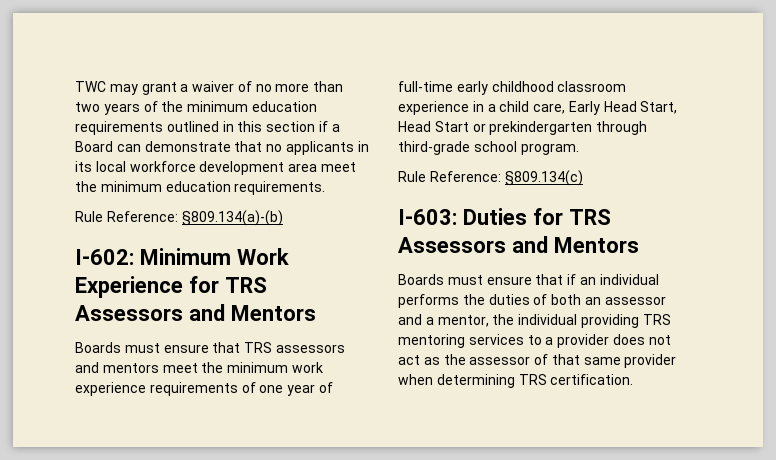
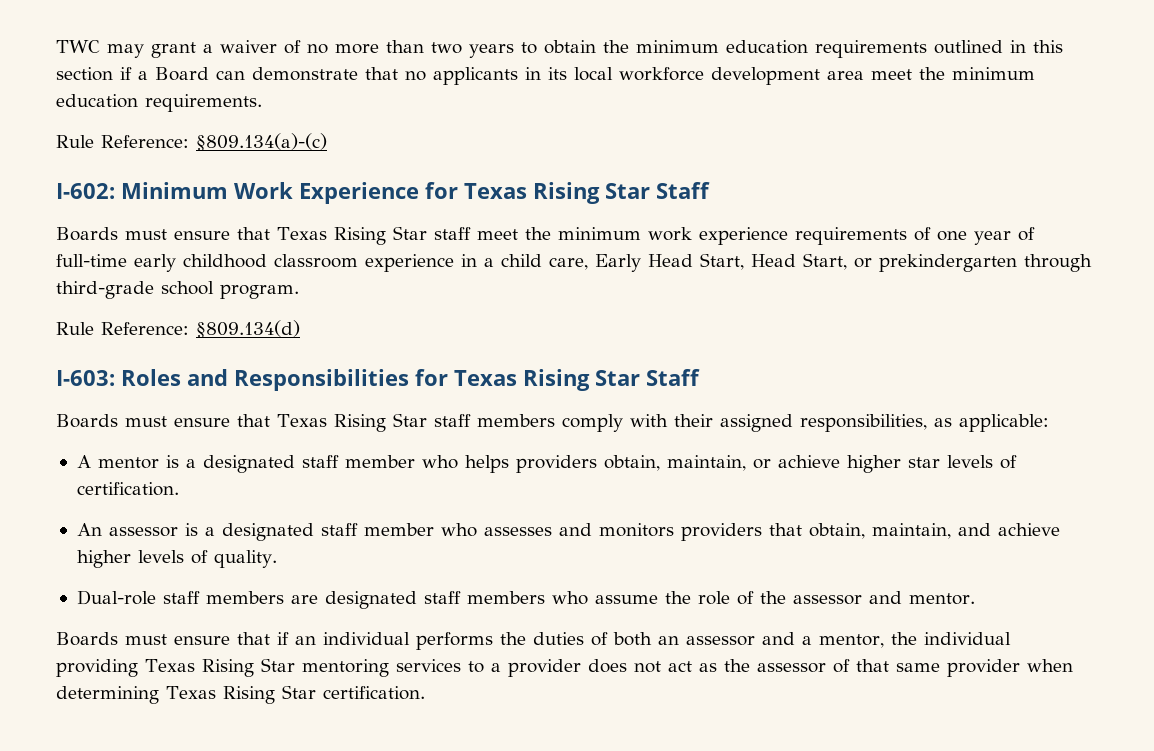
- TWC may grant a waiver of no more than two years of the minimum education requirements outlined in this section if a Board can demonstrate that no applicants in its local workforce development area meet the minimum education requirements.
+ TWC may grant a waiver of no more than two years to obtain the minimum education requirements outlined in this section if a Board can demonstrate that no applicants in its local workforce development area meet the minimum education requirements.
- Rule Reference: §809.134(a)-(b)
+ Rule Reference: §809.134(a)-(c)
- I-602: Minimum Work Experience for TRS Assessors and Mentors
- Boards must ensure that TRS assessors and mentors meet the minimum work experience requirements of one year of full-time early childhood classroom experience in a child care, Early Head Start, Head Start or prekindergarten through third-grade school program.
+ I-602: Minimum Work Experience for Texas Rising Star Staff
+ Boards must ensure that Texas Rising Star staff meet the minimum work experience requirements of one year of full-time early childhood classroom experience in a child care, Early Head Start, Head Start, or prekindergarten through third-grade school program.
- Rule Reference: §809.134(c)
+ Rule Reference: §809.134(d)
- I-603: Duties for TRS Assessors and Mentors
+ I-603: Roles and Responsibilities for Texas Rising Star Staff
+ Boards must ensure that Texas Rising Star staff members comply with their assigned responsibilities, as applicable:
+ A mentor is a designated staff member who helps providers obtain, maintain, or achieve higher star levels of certification.
+ An assessor is a designated staff member who assesses and monitors providers that obtain, maintain, and achieve higher levels of quality.
+ Dual-role staff members are designated staff members who assume the role of the assessor and mentor.
- Boards must ensure that if an individual performs the duties of both an assessor and a mentor, the individual providing TRS mentoring services to a provider does not act as the assessor of that same provider when determining TRS certification.
+ Boards must ensure that if an individual performs the duties of both an assessor and a mentor, the individual providing Texas Rising Star mentoring services to a provider does not act as the assessor of that same provider when determining Texas Rising Star certification.

